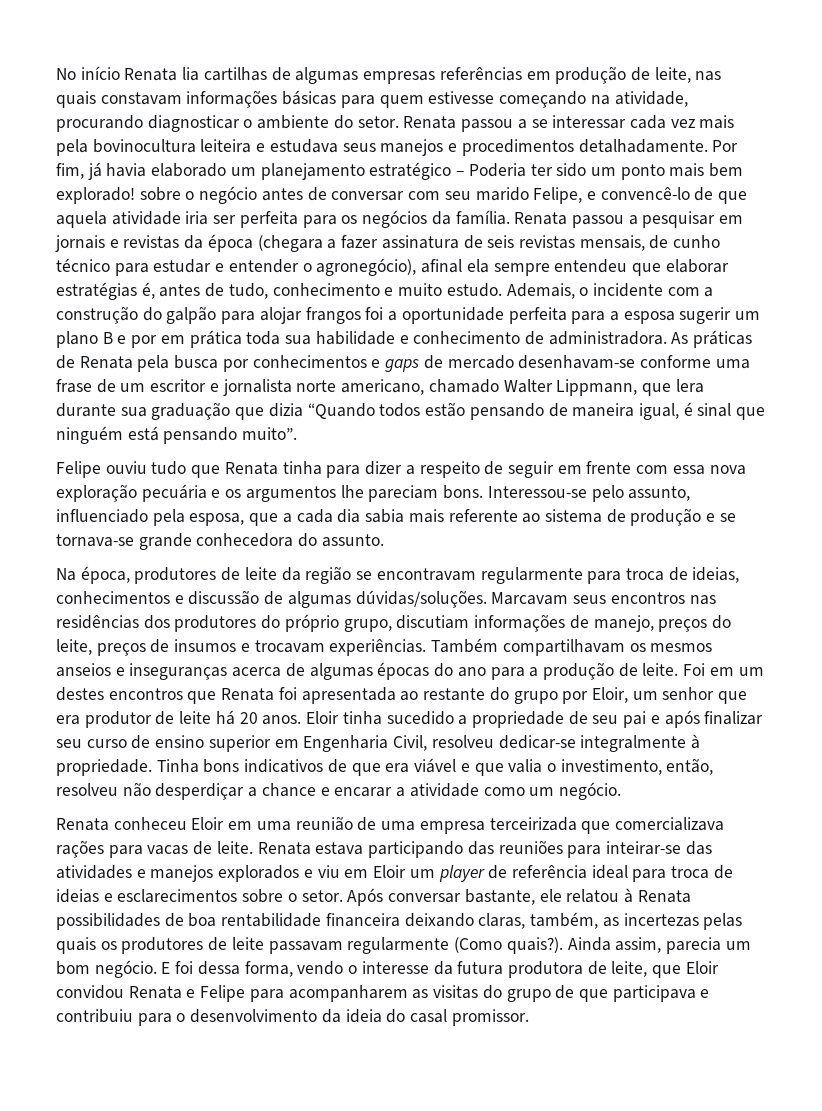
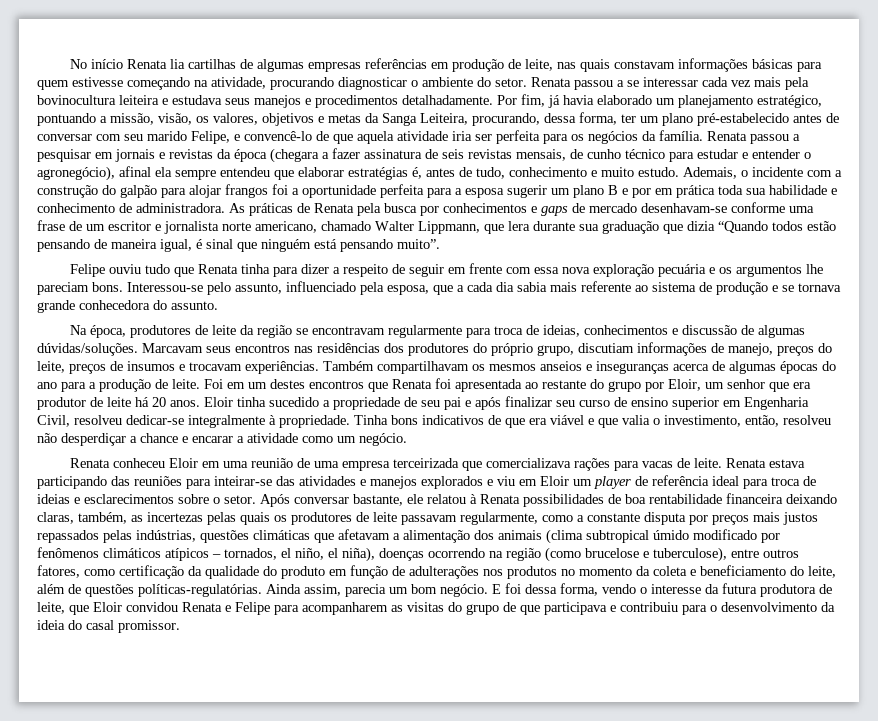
- Por fim, já havia elaborado um planejamento estratégico – Poderia ter sido um ponto mais bem explorado! sobre o negócio antes de conversar com seu marido Felipe, e convencê-lo de que aquela atividade iria ser perfeita para os negócios da família.
+ Por fim, já havia elaborado um planejamento estratégico, pontuando a missão, visão, os valores, objetivos e metas da Sanga Leiteira, procurando, dessa forma, ter um plano pré-estabelecido antes de conversar com seu marido Felipe, e convencê-lo de que aquela atividade iria ser perfeita para os negócios da família.
- Interessou-se pelo assunto, influenciado pela esposa, que a cada dia sabia mais referente ao sistema de produção e se tornava-se grande conhecedora do assunto.
+ Interessou-se pelo assunto, influenciado pela esposa, que a cada dia sabia mais referente ao sistema de produção e se tornava grande conhecedora do assunto.
- Após conversar bastante, ele relatou à Renata possibilidades de boa rentabilidade financeira deixando claras, também, as incertezas pelas quais os produtores de leite passavam regularmente (Como quais?).
+ Após conversar bastante, ele relatou à Renata possibilidades de boa rentabilidade financeira deixando claras, também, as incertezas pelas quais os produtores de leite passavam regularmente, como a constante disputa por preços mais justos repassados pelas indústrias, questões climáticas que afetavam a alimentação dos animais (clima subtropical úmido modificado por fenômenos climáticos atípicos – tornados, el niño, el niña), doenças ocorrendo na região (como brucelose e tuberculose), entre outros fatores, como certificação da qualidade do produto em função de adulterações nos produtos no momento da coleta e beneficiamento do leite, além de questões políticas-regulatórias.

